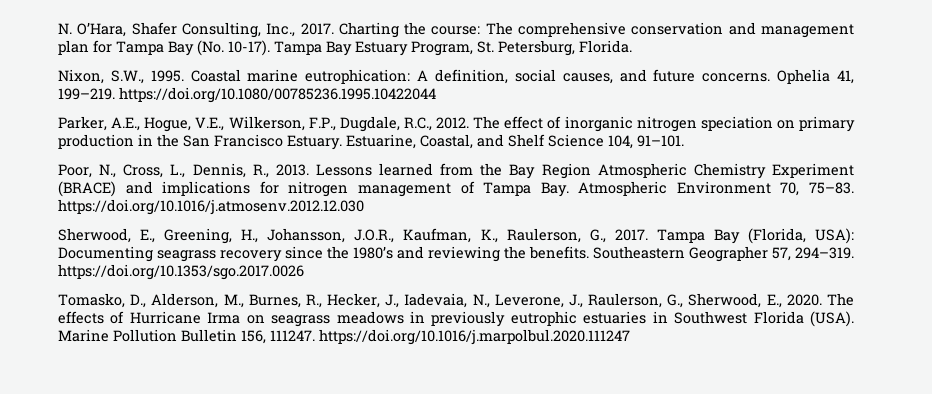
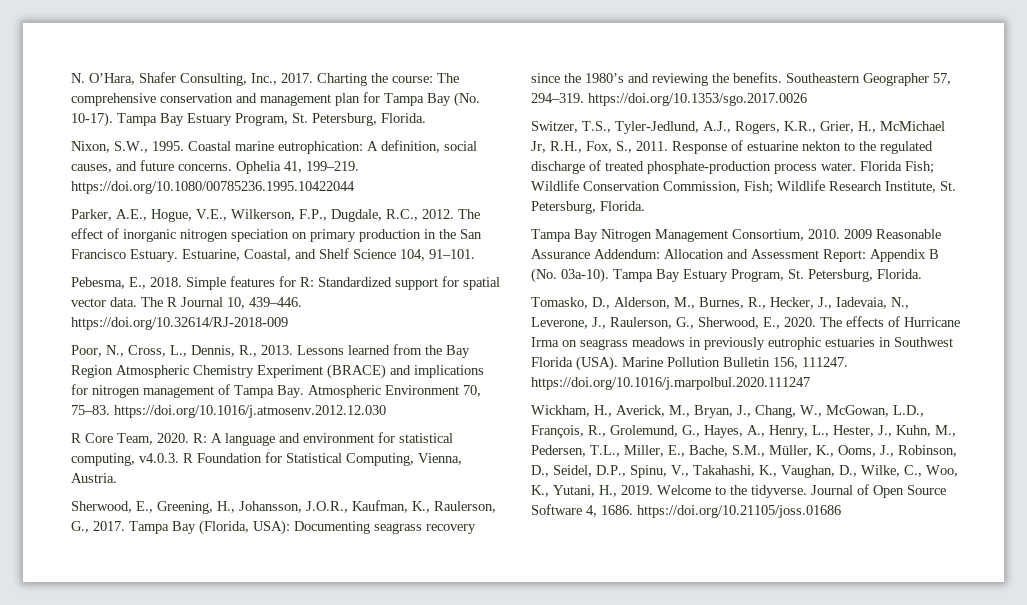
+ Pebesma, E., 2018. Simple features for R: Standardized support for spatial vector data. The R Journal 10, 439–446. https://doi.org/10.32614/RJ-2018-009
+ R Core Team, 2020. R: A language and environment for statistical computing, v4.0.3. R Foundation for Statistical Computing, Vienna, Austria.
+ Switzer, T.S., Tyler-Jedlund, A.J., Rogers, K.R., Grier, H., McMichael Jr, R.H., Fox, S., 2011. Response of estuarine nekton to the regulated discharge of treated phosphate-production process water. Florida Fish; Wildlife Conservation Commission, Fish; Wildlife Research Institute, St. Petersburg, Florida.
+ Tampa Bay Nitrogen Management Consortium, 2010. 2009 Reasonable Assurance Addendum: Allocation and Assessment Report: Appendix B (No. 03a-10). Tampa Bay Estuary Program, St. Petersburg, Florida.
+ Wickham, H., Averick, M., Bryan, J., Chang, W., McGowan, L.D., François, R., Grolemund, G., Hayes, A., Henry, L., Hester, J., Kuhn, M., Pedersen, T.L., Miller, E., Bache, S.M., Müller, K., Ooms, J., Robinson, D., Seidel, D.P., Spinu, V., Takahashi, K., Vaughan, D., Wilke, C., Woo, K., Yutani, H., 2019. Welcome to the tidyverse. Journal of Open Source Software 4, 1686. https://doi.org/10.21105/joss.01686

